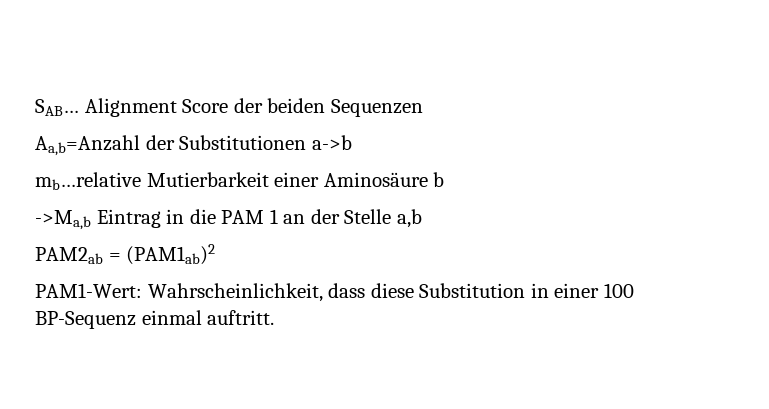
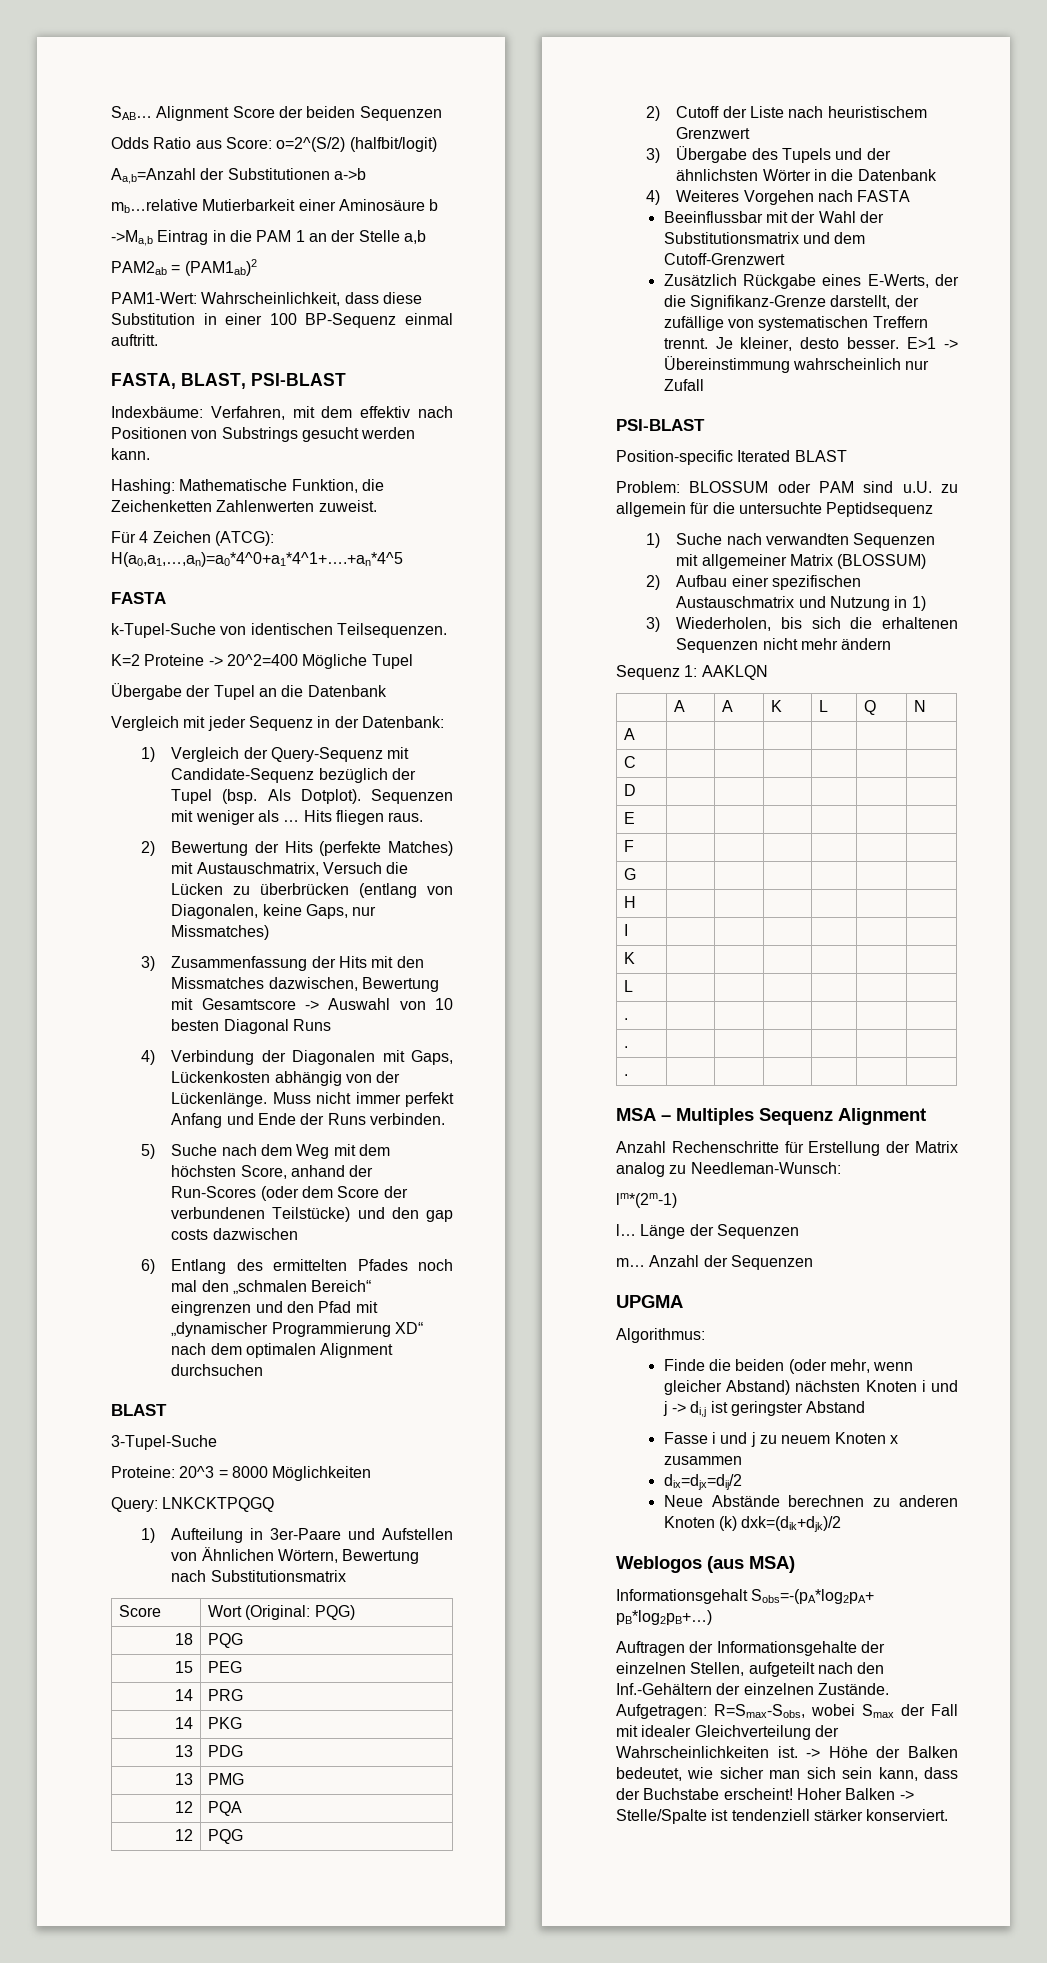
+ Odds Ratio aus Score: o=2^(S/2) (halfbit/logit)
+ FASTA, BLAST, PSI-BLAST
+ Indexbäume: Verfahren, mit dem effektiv nach Positionen von Substrings gesucht werden kann.
+ Hashing: Mathematische Funktion, die Zeichenketten Zahlenwerten zuweist.
+ Für 4 Zeichen (ATCG): H(a0,a1,…,an)=a0*4^0+a1*4^1+….+an*4^5
+ FASTA
+ k-Tupel-Suche von identischen Teilsequenzen.
+ K=2 Proteine -> 20^2=400 Mögliche Tupel
+ Übergabe der Tupel an die Datenbank
+ Vergleich mit jeder Sequenz in der Datenbank:
+ 1) Vergleich der Query-Sequenz mit Candidate-Sequenz bezüglich der Tupel (bsp. Als Dotplot). Sequenzen mit weniger als … Hits fliegen raus.
+ 2) Bewertung der Hits (perfekte Matches) mit Austauschmatrix, Versuch die Lücken zu überbrücken (entlang von Diagonalen, keine Gaps, nur Missmatches)
+ 3) Zusammenfassung der Hits mit den Missmatches dazwischen, Bewertung mit Gesamtscore -> Auswahl von 10 besten Diagonal Runs
+ 4) Verbindung der Diagonalen mit Gaps, Lückenkosten abhängig von der Lückenlänge. Muss nicht immer perfekt Anfang und Ende der Runs verbinden.
+ 5) Suche nach dem Weg mit dem höchsten Score, anhand der Run-Scores (oder dem Score der verbundenen Teilstücke) und den gap costs dazwischen
+ 6) Entlang des ermittelten Pfades noch mal den „schmalen Bereich“ eingrenzen und den Pfad mit „dynamischer Programmierung XD“ nach dem optimalen Alignment durchsuchen
+ BLAST
+ 3-Tupel-Suche
+ Proteine: 20^3 = 8000 Möglichkeiten
+ Query: LNKCKTPQGQ
+ 1) Aufteilung in 3er-Paare und Aufstellen von Ähnlichen Wörtern, Bewertung nach Substitutionsmatrix
+ Score | Wort (Original: PQG)
+ 18 | PQG
+ 15 | PEG
+ 14 | PRG
+ 14 | PKG
+ 13 | PDG
+ 13 | PMG
+ 12 | PQA
+ 12 | PQG
+ 2) Cutoff der Liste nach heuristischem Grenzwert
+ 3) Übergabe des Tupels und der ähnlichsten Wörter in die Datenbank
+ 4) Weiteres Vorgehen nach FASTA
+ Beeinflussbar mit der Wahl der Substitutionsmatrix und dem Cutoff-Grenzwert
+ Zusätzlich Rückgabe eines E-Werts, der die Signifikanz-Grenze darstellt, der zufällige von systematischen Treffern trennt. Je kleiner, desto besser. E>1 -> Übereinstimmung wahrscheinlich nur Zufall
+ PSI-BLAST
+ Position-specific Iterated BLAST
+ Problem: BLOSSUM oder PAM sind u.U. zu allgemein für die untersuchte Peptidsequenz
+ 1) Suche nach verwandten Sequenzen mit allgemeiner Matrix (BLOSSUM)
+ 2) Aufbau einer spezifischen Austauschmatrix und Nutzung in 1)
+ 3) Wiederholen, bis sich die erhaltenen Sequenzen nicht mehr ändern
+ Sequenz 1: AAKLQN
+ | A | A | K | L | Q | N
+ A | | | | | |
+ C | | | | | |
+ D | | | | | |
+ E | | | | | |
+ F | | | | | |
+ G | | | | | |
+ H | | | | | |
+ I | | | | | |
+ K | | | | | |
+ L | | | | | |
+ . | | | | | |
+ . | | | | | |
+ . | | | | | |
+ MSA – Multiples Sequenz Alignment
+ Anzahl Rechenschritte für Erstellung der Matrix analog zu Needleman-Wunsch:
+ lm*(2m-1)
+ l… Länge der Sequenzen
+ m… Anzahl der Sequenzen
+ UPGMA
+ Algorithmus:
+ Finde die beiden (oder mehr, wenn gleicher Abstand) nächsten Knoten i und j -> di,j ist geringster Abstand
+ Fasse i und j zu neuem Knoten x zusammen
+ dix=djx=dij/2
+ Neue Abstände berechnen zu anderen Knoten (k) dxk=(dik+djk)/2
+ Weblogos (aus MSA)
+ Informationsgehalt Sobs=-(pA*log2pA+ pB*log2pB+…)
+ Auftragen der Informationsgehalte der einzelnen Stellen, aufgeteilt nach den Inf.-Gehältern der einzelnen Zustände. Aufgetragen: R=Smax-Sobs, wobei Smax der Fall mit idealer Gleichverteilung der Wahrscheinlichkeiten ist. -> Höhe der Balken bedeutet, wie sicher man sich sein kann, dass der Buchstabe erscheint! Hoher Balken -> Stelle/Spalte ist tendenziell stärker konserviert.

